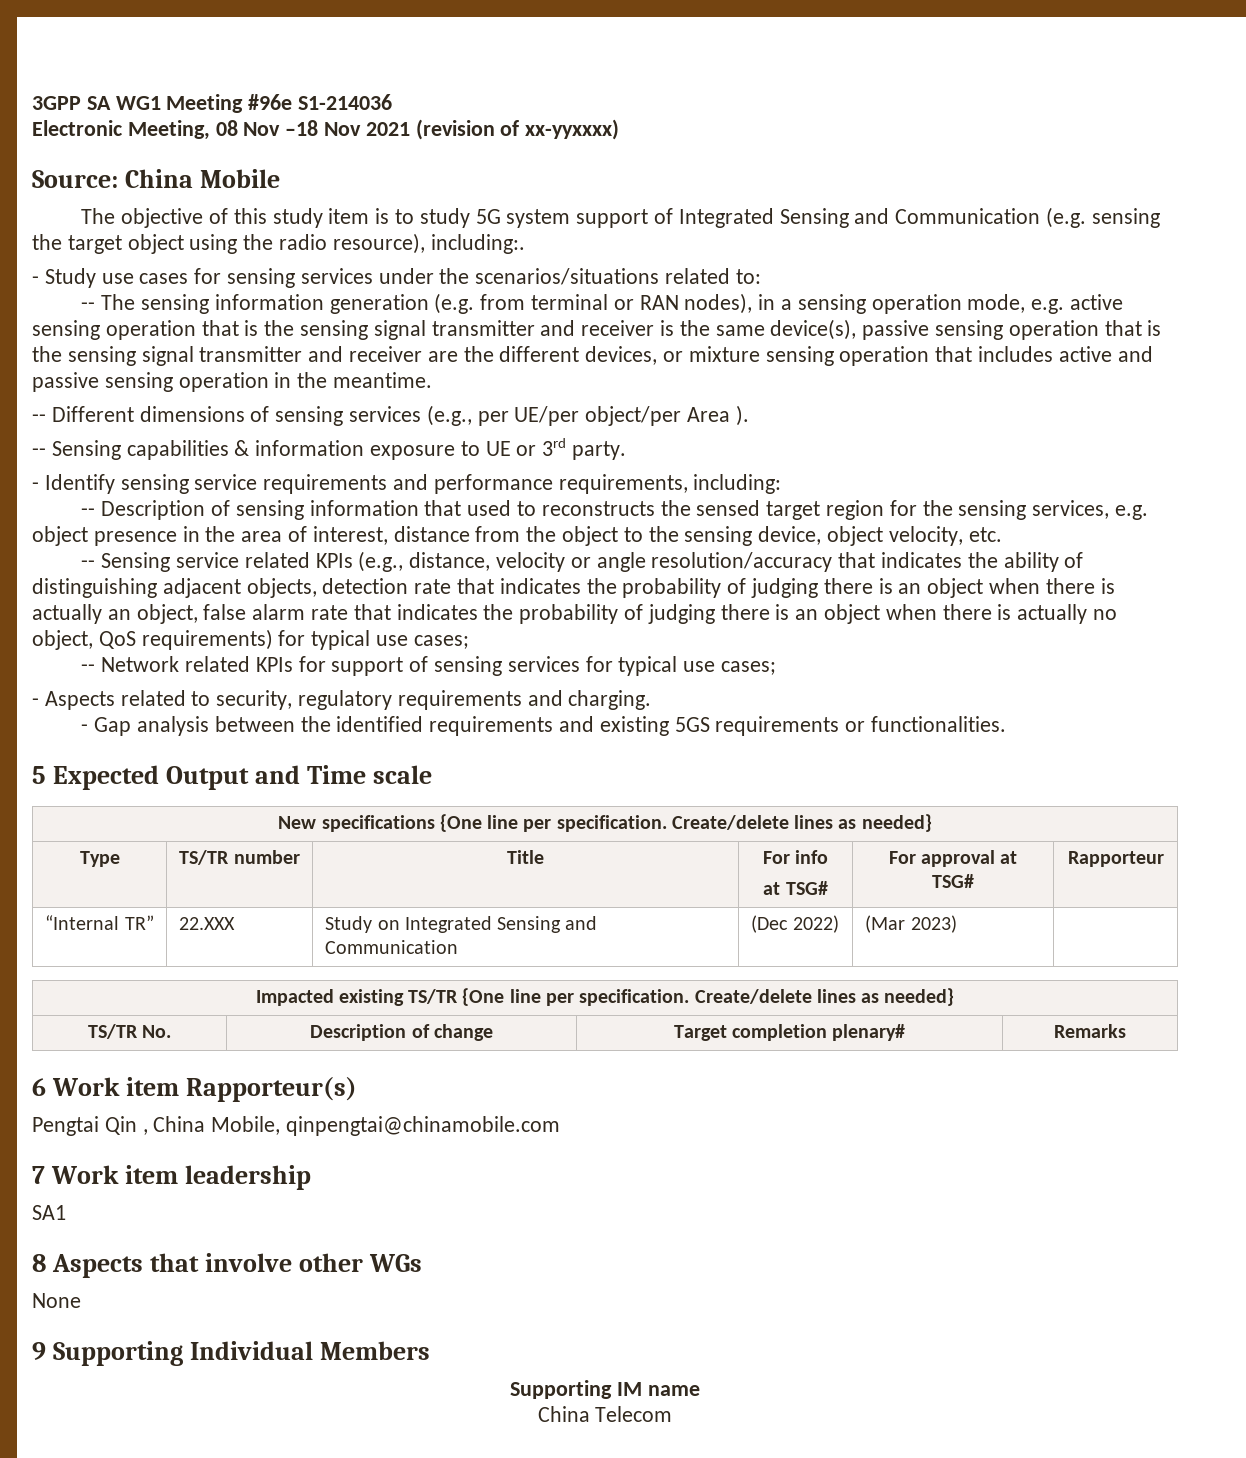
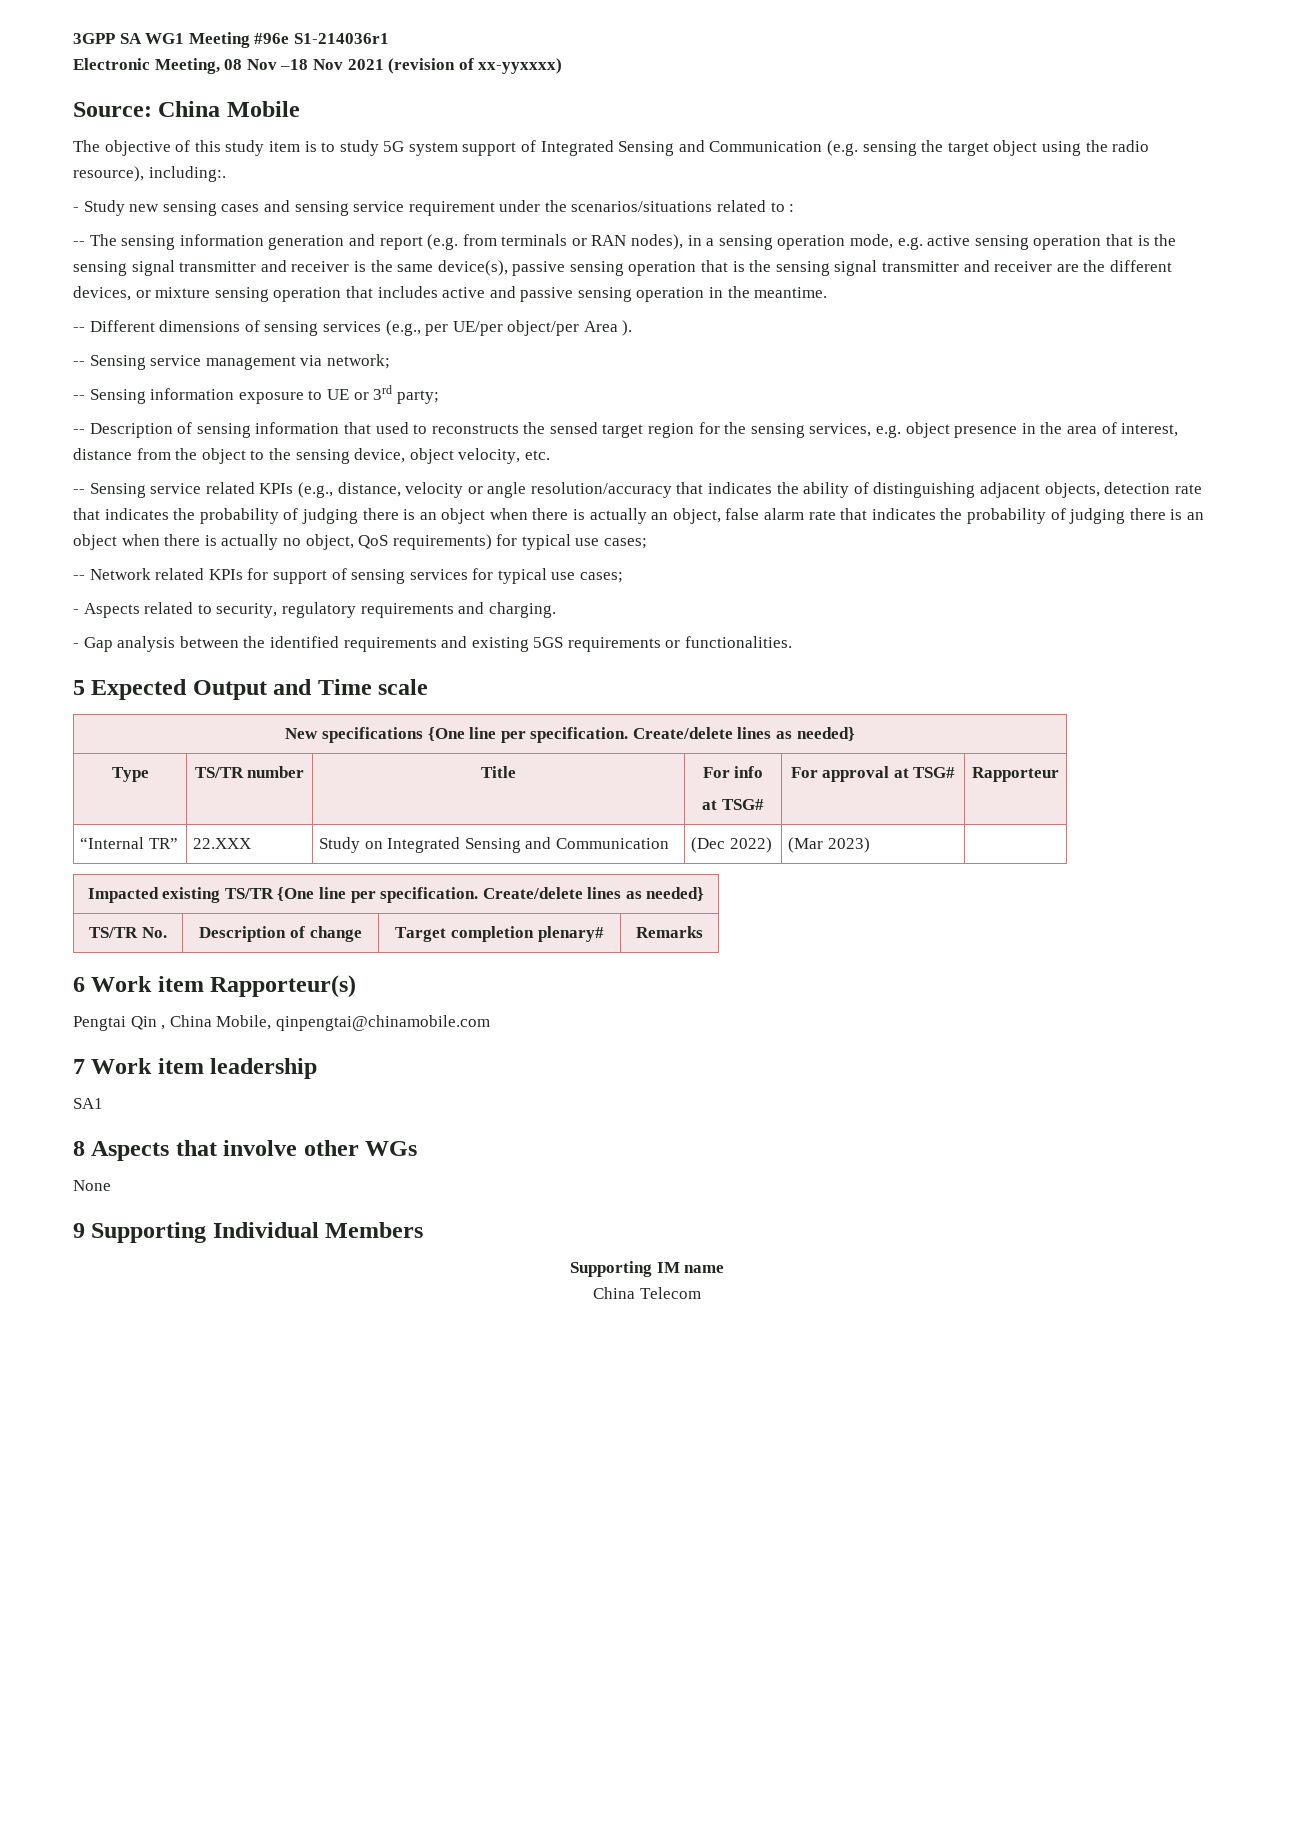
- 3GPP SA WG1 Meeting #96e S1-214036
+ 3GPP SA WG1 Meeting #96e S1-214036r1
- - Study use cases for sensing services under the scenarios/situations related to:
+ - Study new sensing cases and sensing service requirement under the scenarios/situations related to :
- -- The sensing information generation (e.g. from terminal or RAN nodes), in a sensing operation mode, e.g. active sensing operation that is the sensing signal transmitter and receiver is the same device(s), passive sensing operation that is the sensing signal transmitter and receiver are the different devices, or mixture sensing operation that includes active and passive sensing operation in the meantime.
+ -- The sensing information generation and report (e.g. from terminals or RAN nodes), in a sensing operation mode, e.g. active sensing operation that is the sensing signal transmitter and receiver is the same device(s), passive sensing operation that is the sensing signal transmitter and receiver are the different devices, or mixture sensing operation that includes active and passive sensing operation in the meantime.
- -- Sensing capabilities & information exposure to UE or 3rd party.
- - Identify sensing service requirements and performance requirements, including:
+ -- Sensing service management via network;
+ -- Sensing information exposure to UE or 3rd party;

